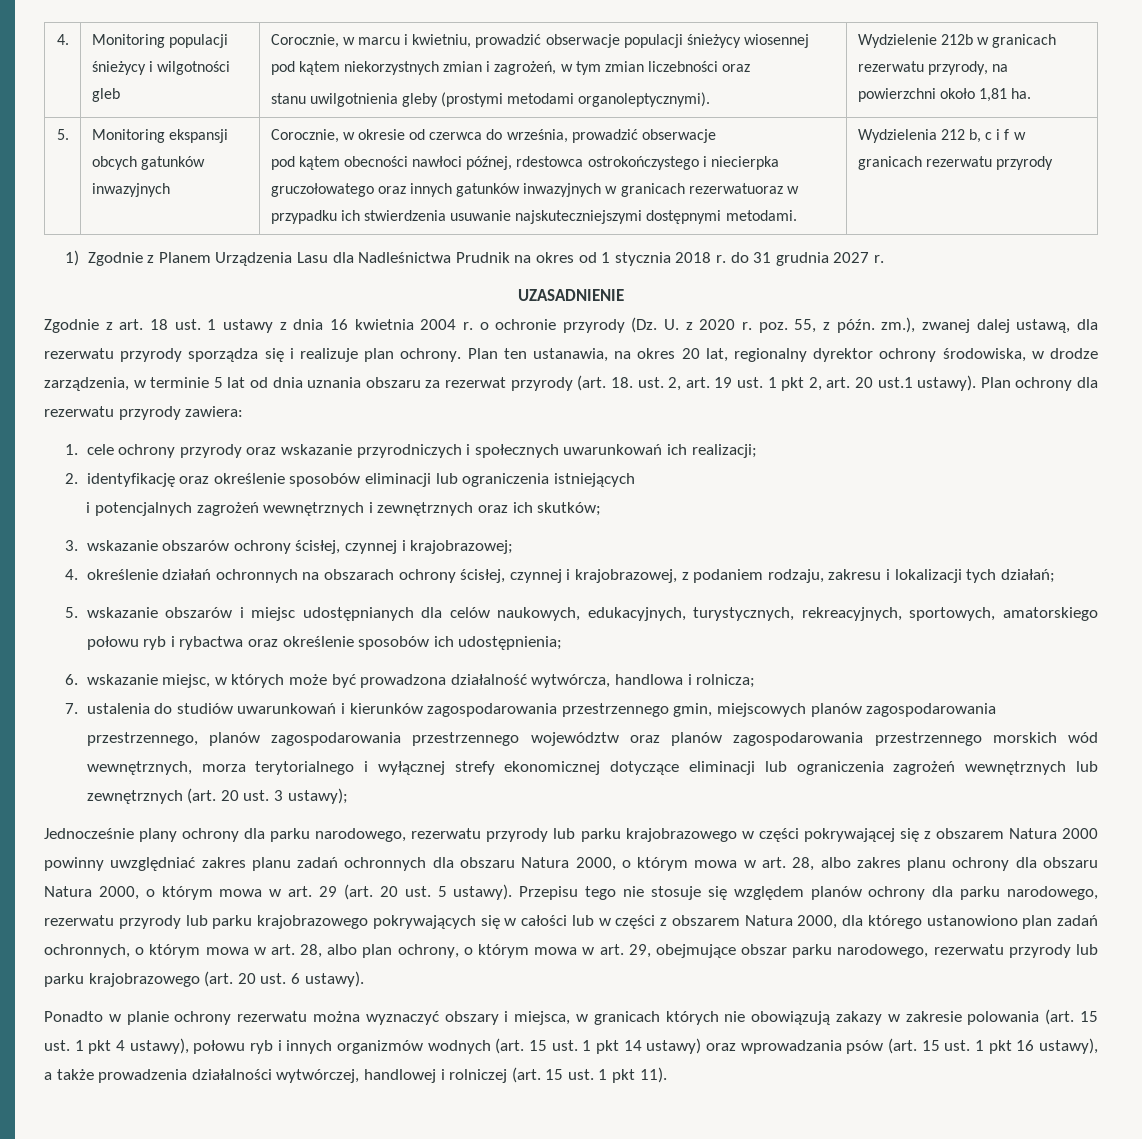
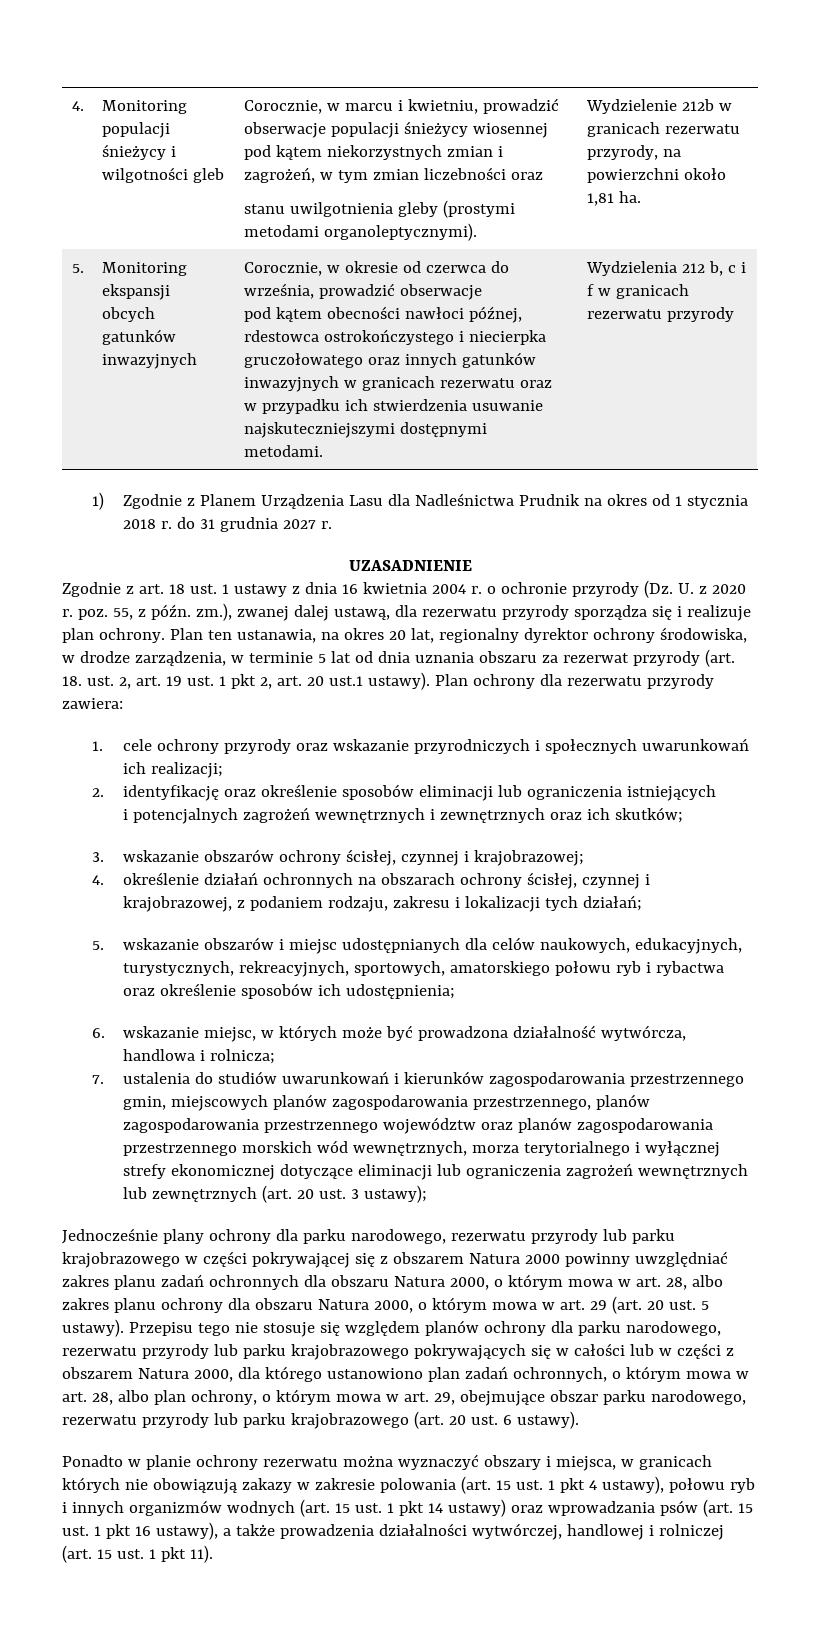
- pod kątem obecności nawłoci późnej, rdestowca ostrokończystego i niecierpka gruczołowatego oraz innych gatunków inwazyjnych w granicach rezerwatuoraz w przypadku ich stwierdzenia usuwanie najskuteczniejszymi dostępnymi metodami.
+ pod kątem obecności nawłoci późnej, rdestowca ostrokończystego i niecierpka gruczołowatego oraz innych gatunków inwazyjnych w granicach rezerwatu oraz w przypadku ich stwierdzenia usuwanie najskuteczniejszymi dostępnymi metodami.

